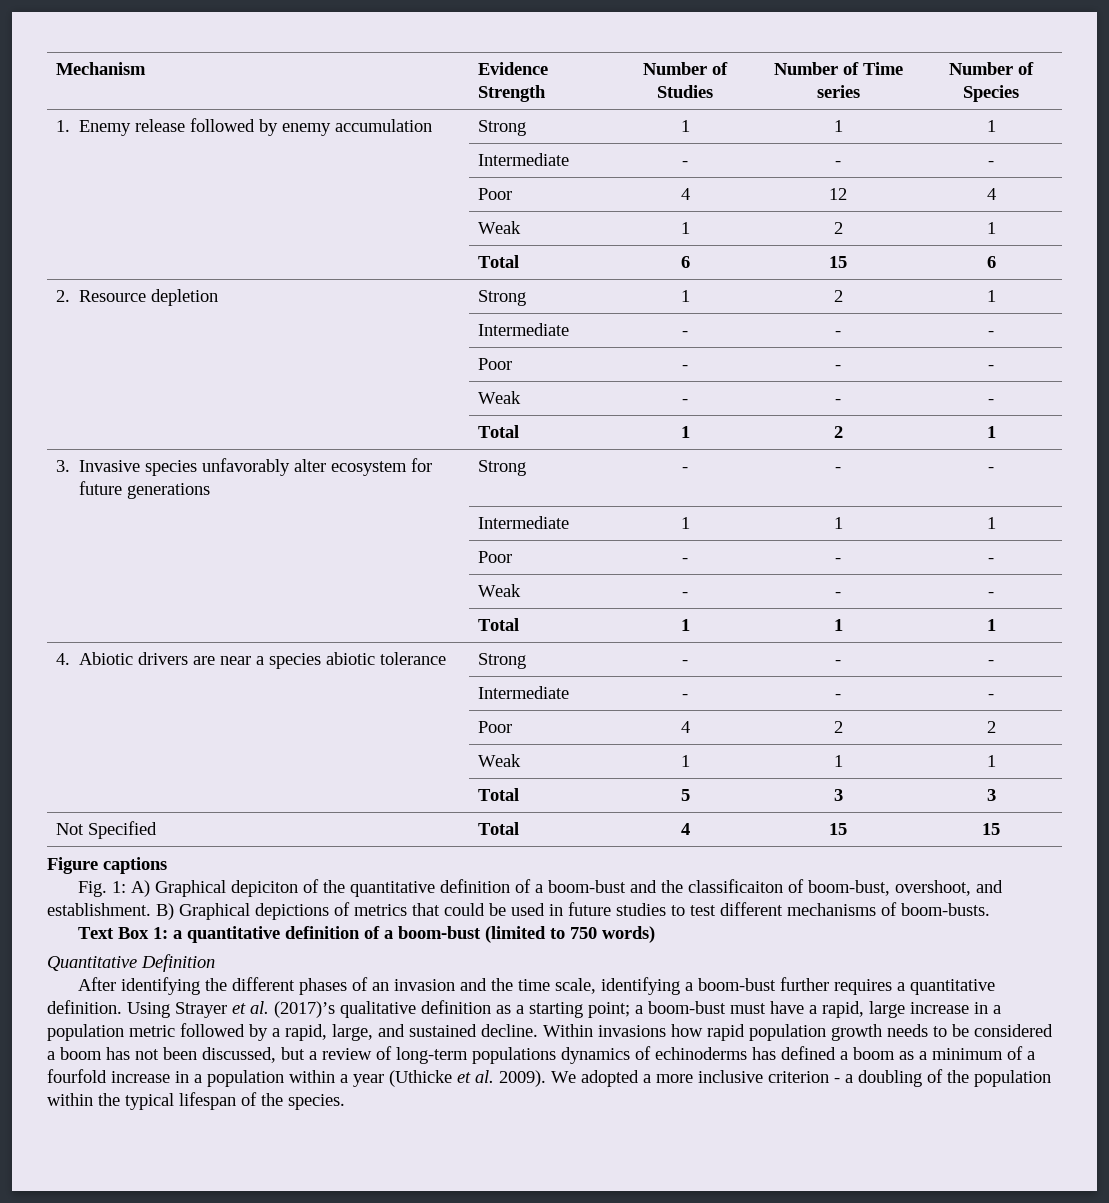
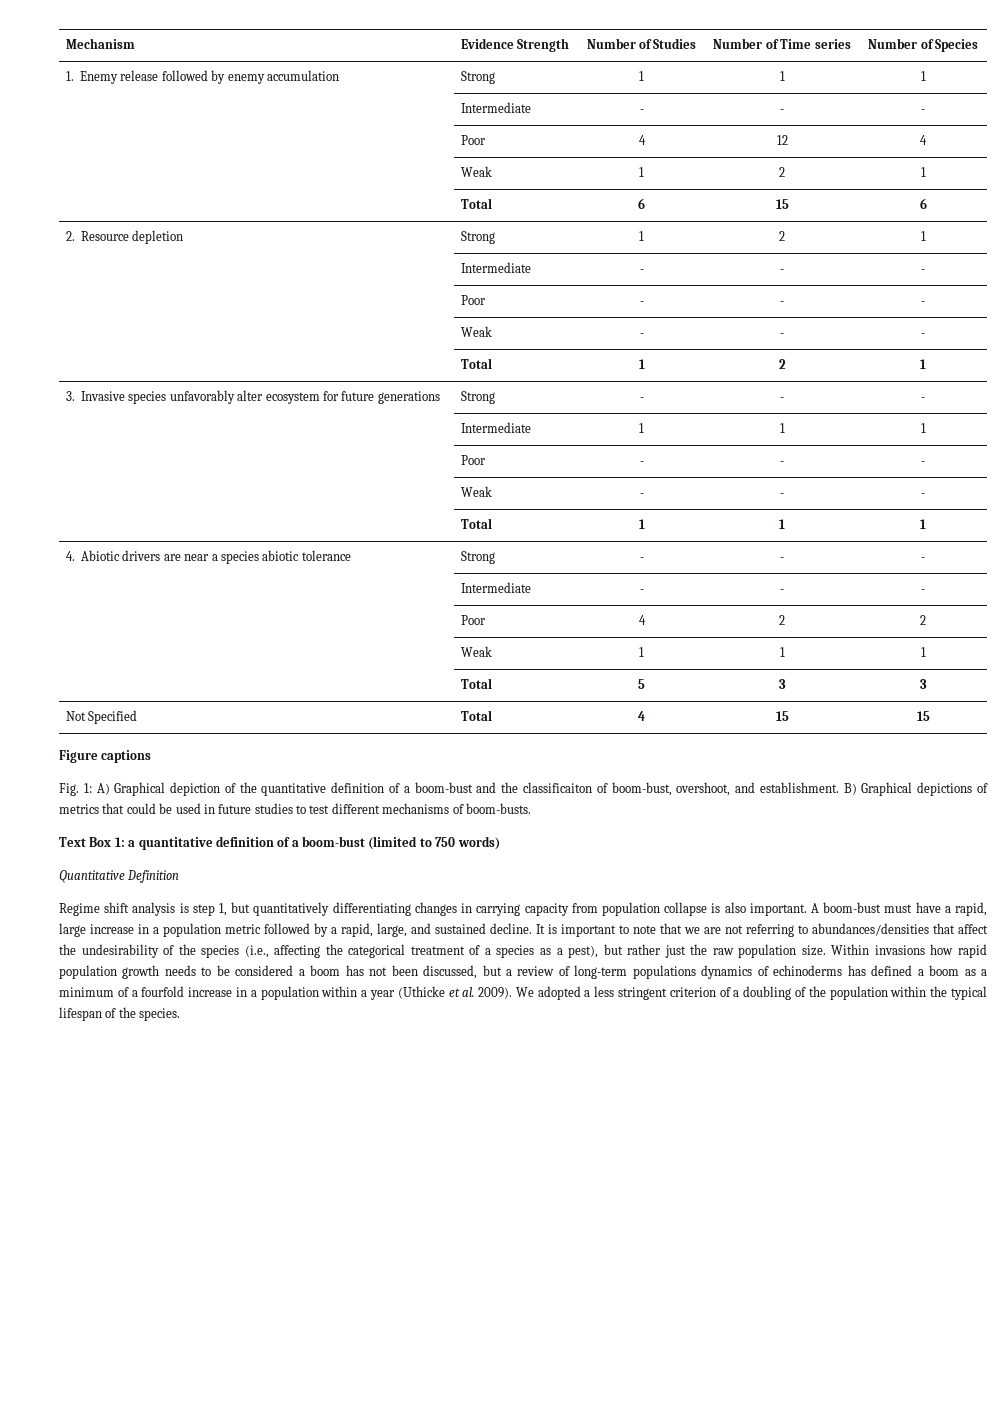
- Fig. 1: A) Graphical depiciton of the quantitative definition of a boom-bust and the classificaiton of boom-bust, overshoot, and establishment.
+ Fig. 1: A) Graphical depiction of the quantitative definition of a boom-bust and the classificaiton of boom-bust, overshoot, and establishment.
- After identifying the different phases of an invasion and the time scale, identifying a boom-bust further requires a quantitative definition. Using Strayer et al. (2017)’s qualitative definition as a starting point; a boom-bust must have a rapid, large increase in a population metric followed by a rapid, large, and sustained decline.
+ Regime shift analysis is step 1, but quantitatively differentiating changes in carrying capacity from population collapse is also important. A boom-bust must have a rapid, large increase in a population metric followed by a rapid, large, and sustained decline.
+ It is important to note that we are not referring to abundances/densities that affect the undesirability of the species (i.e., affecting the categorical treatment of a species as a pest), but rather just the raw population size.
- We adopted a more inclusive criterion - a doubling of the population within the typical lifespan of the species.
+ We adopted a less stringent criterion of a doubling of the population within the typical lifespan of the species.

